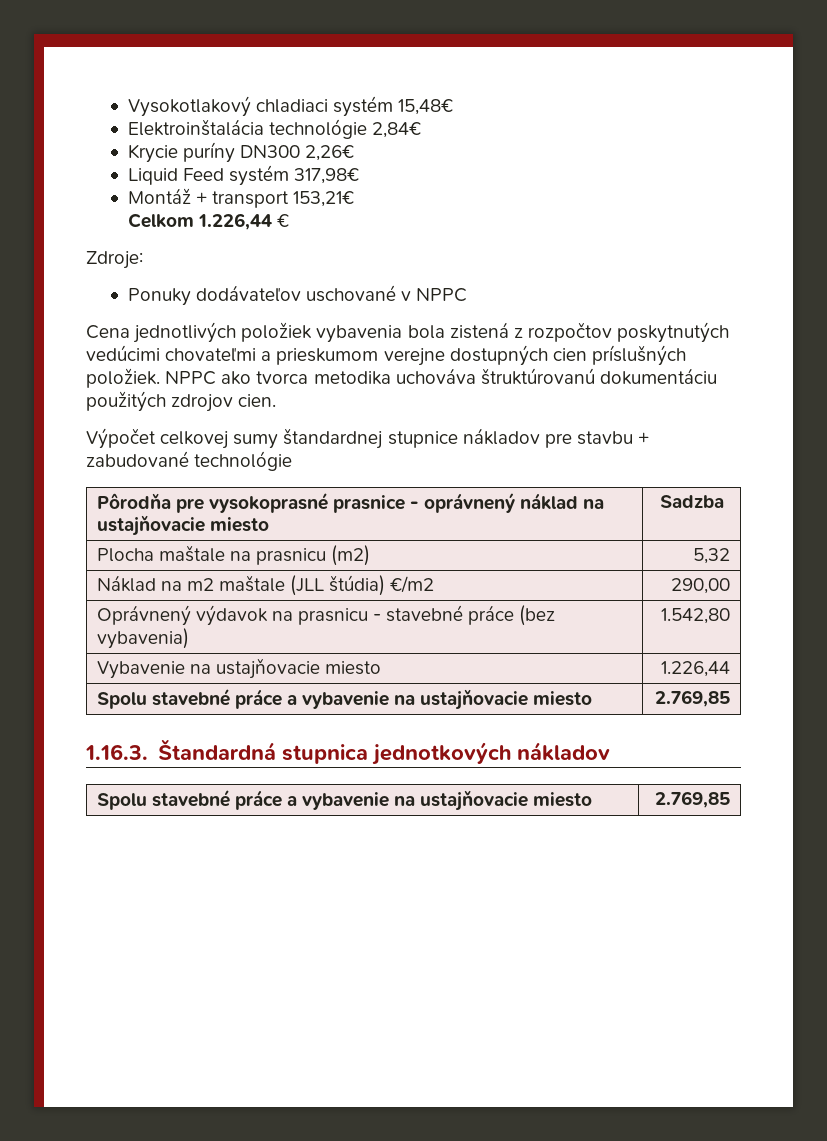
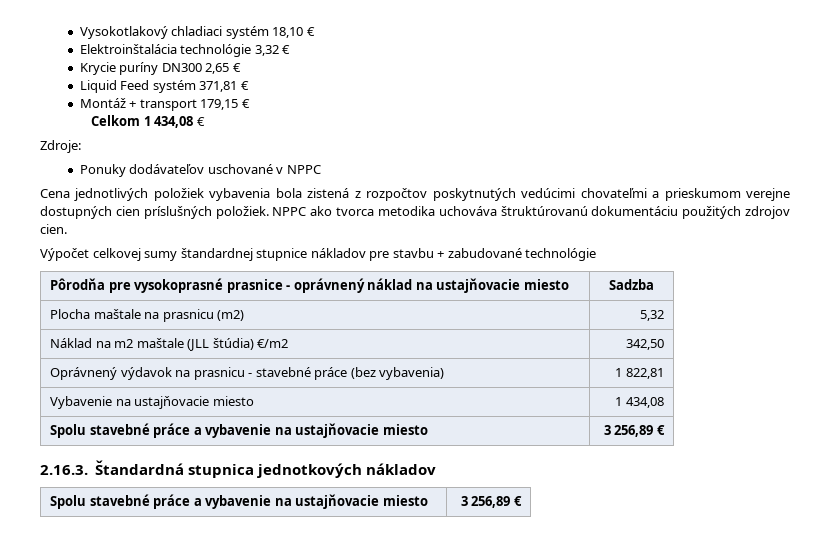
- Vysokotlakový chladiaci systém 15,48€
+ Vysokotlakový chladiaci systém 18,10 €
- Elektroinštalácia technológie 2,84€
+ Elektroinštalácia technológie 3,32 €
- Krycie puríny DN300 2,26€
+ Krycie puríny DN300 2,65 €
- Liquid Feed systém 317,98€
+ Liquid Feed systém 371,81 €
- Montáž + transport 153,21€
+ Montáž + transport 179,15 €
- Celkom 1.226,44 €
+ Celkom 1 434,08 €
- Náklad na m2 maštale (JLL štúdia) €/m2 | 290,00
+ Náklad na m2 maštale (JLL štúdia) €/m2 | 342,50
- Oprávnený výdavok na prasnicu - stavebné práce (bez vybavenia) | 1.542,80
+ Oprávnený výdavok na prasnicu - stavebné práce (bez vybavenia) | 1 822,81
- Vybavenie na ustajňovacie miesto | 1.226,44
- Spolu stavebné práce a vybavenie na ustajňovacie miesto | 2.769,85
- 1.16.3. Štandardná stupnica jednotkových nákladov
- Spolu stavebné práce a vybavenie na ustajňovacie miesto | 2.769,85
+ Vybavenie na ustajňovacie miesto | 1 434,08
+ Spolu stavebné práce a vybavenie na ustajňovacie miesto | 3 256,89 €
+ 2.16.3. Štandardná stupnica jednotkových nákladov
+ Spolu stavebné práce a vybavenie na ustajňovacie miesto | 3 256,89 €

